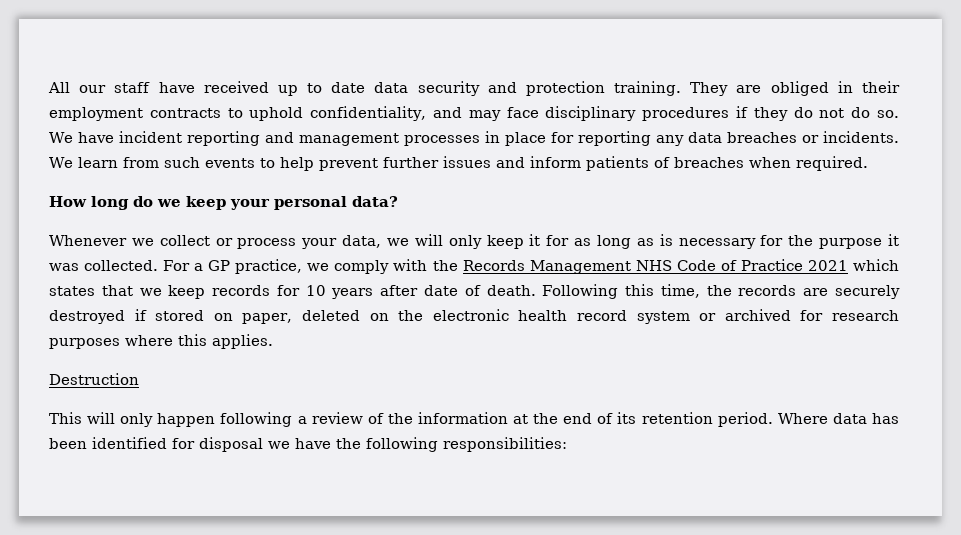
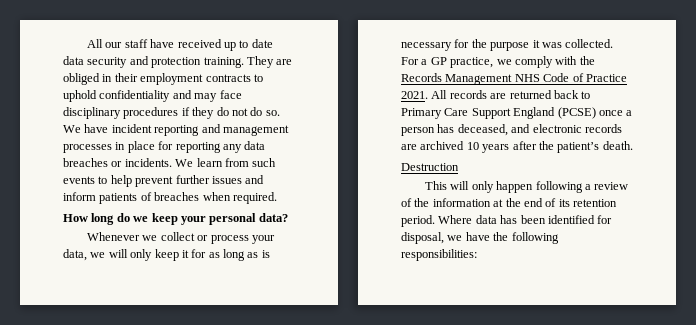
- They are obliged in their employment contracts to uphold confidentiality, and may face disciplinary procedures if they do not do so.
+ They are obliged in their employment contracts to uphold confidentiality and may face disciplinary procedures if they do not do so.
- For a GP practice, we comply with the Records Management NHS Code of Practice 2021 which states that we keep records for 10 years after date of death. Following this time, the records are securely destroyed if stored on paper, deleted on the electronic health record system or archived for research purposes where this applies.
+ For a GP practice, we comply with the Records Management NHS Code of Practice 2021. All records are returned back to Primary Care Support England (PCSE) once a person has deceased, and electronic records are archived 10 years after the patient’s death.
- Where data has been identified for disposal we have the following responsibilities:
+ Where data has been identified for disposal, we have the following responsibilities:

